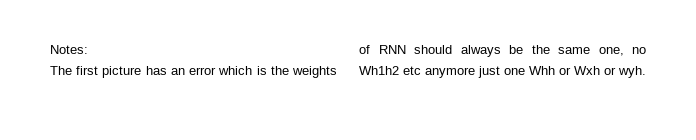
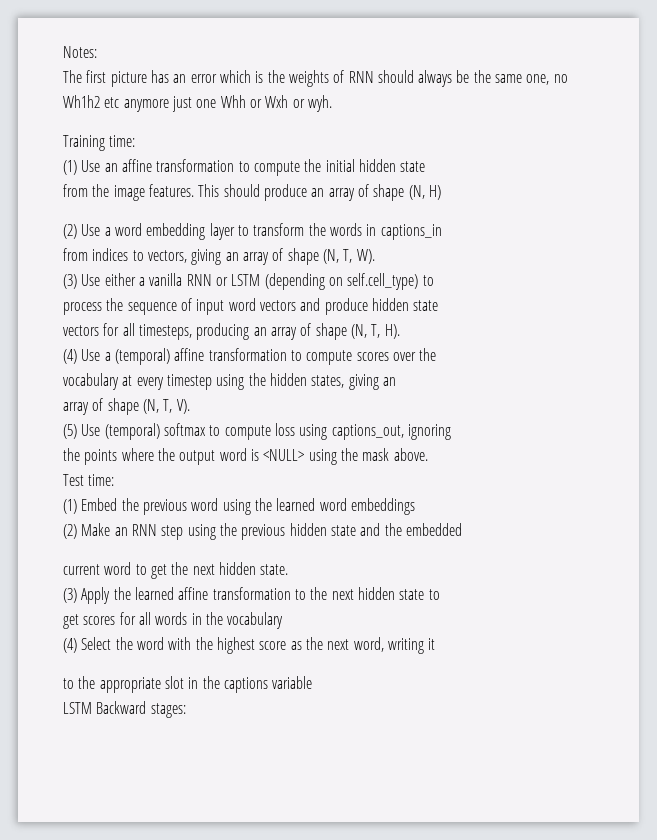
+ Training time:
+ (1) Use an affine transformation to compute the initial hidden state
+ from the image features. This should produce an array of shape (N, H)
+ (2) Use a word embedding layer to transform the words in captions_in
+ from indices to vectors, giving an array of shape (N, T, W).
+ (3) Use either a vanilla RNN or LSTM (depending on self.cell_type) to
+ process the sequence of input word vectors and produce hidden state
+ vectors for all timesteps, producing an array of shape (N, T, H).
+ (4) Use a (temporal) affine transformation to compute scores over the
+ vocabulary at every timestep using the hidden states, giving an
+ array of shape (N, T, V).
+ (5) Use (temporal) softmax to compute loss using captions_out, ignoring
+ the points where the output word is <NULL> using the mask above.
+ Test time:
+ (1) Embed the previous word using the learned word embeddings
+ (2) Make an RNN step using the previous hidden state and the embedded
+ current word to get the next hidden state.
+ (3) Apply the learned affine transformation to the next hidden state to
+ get scores for all words in the vocabulary
+ (4) Select the word with the highest score as the next word, writing it
+ to the appropriate slot in the captions variable
+ LSTM Backward stages:

